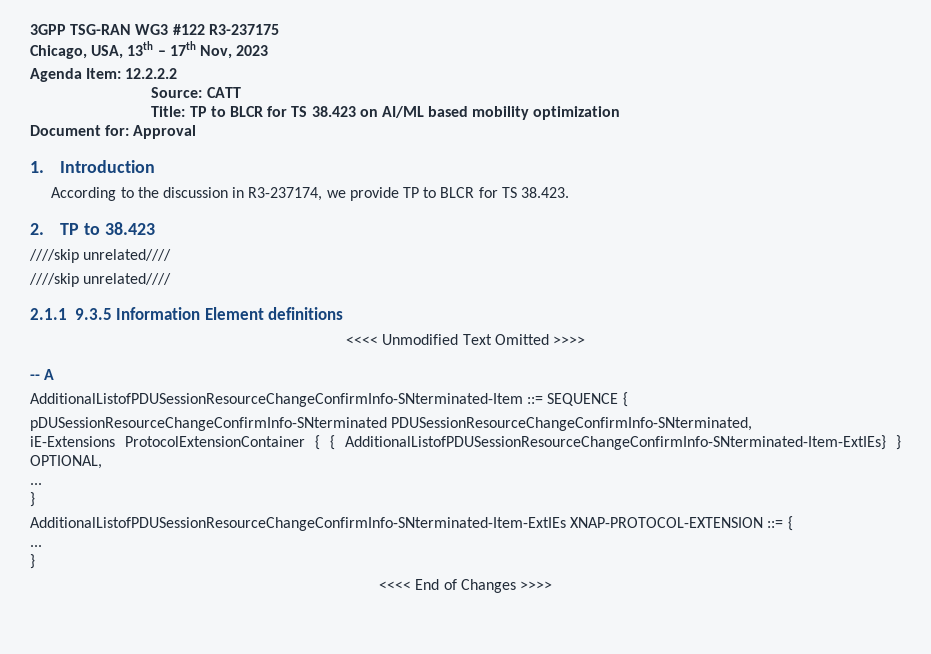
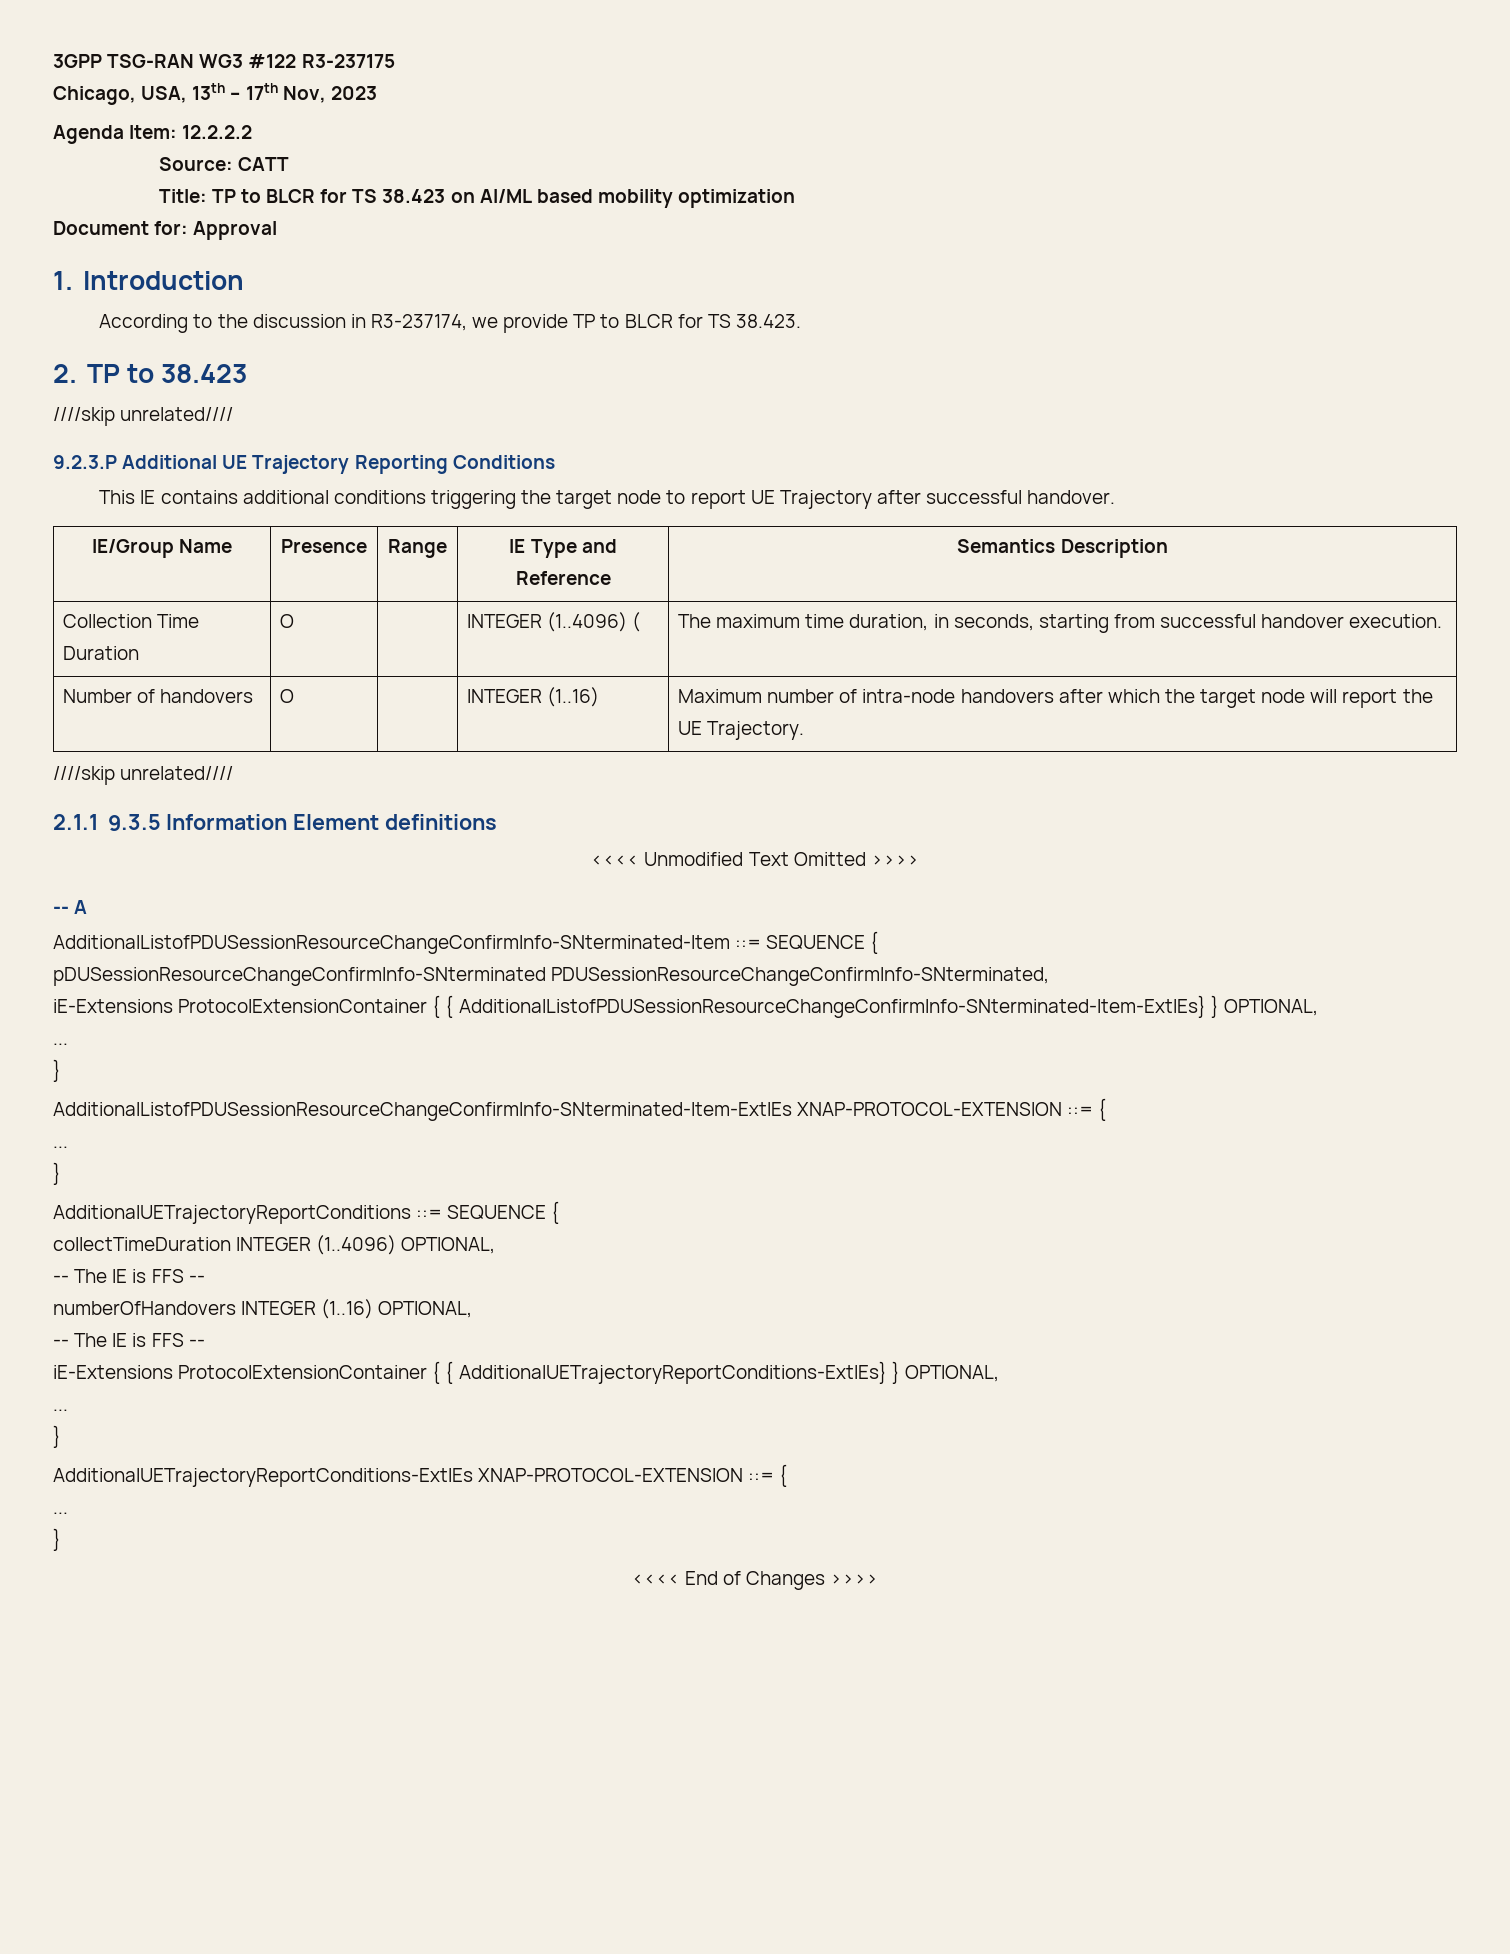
+ 9.2.3.P Additional UE Trajectory Reporting Conditions
+ This IE contains additional conditions triggering the target node to report UE Trajectory after successful handover.
+ IE/Group Name | Presence | Range | IE Type and Reference | Semantics Description
+ Collection Time Duration | O | | INTEGER (1..4096) ( | The maximum time duration, in seconds, starting from successful handover execution.
+ Number of handovers | O | | INTEGER (1..16) | Maximum number of intra-node handovers after which the target node will report the UE Trajectory.
+ AdditionalUETrajectoryReportConditions ::= SEQUENCE {
+ collectTimeDuration INTEGER (1..4096) OPTIONAL,
+ -- The IE is FFS --
+ numberOfHandovers INTEGER (1..16) OPTIONAL,
+ -- The IE is FFS --
+ iE-Extensions ProtocolExtensionContainer { { AdditionalUETrajectoryReportConditions-ExtIEs} } OPTIONAL,
+ ...
+ }
+ AdditionalUETrajectoryReportConditions-ExtIEs XNAP-PROTOCOL-EXTENSION ::= {
+ ...
+ }

